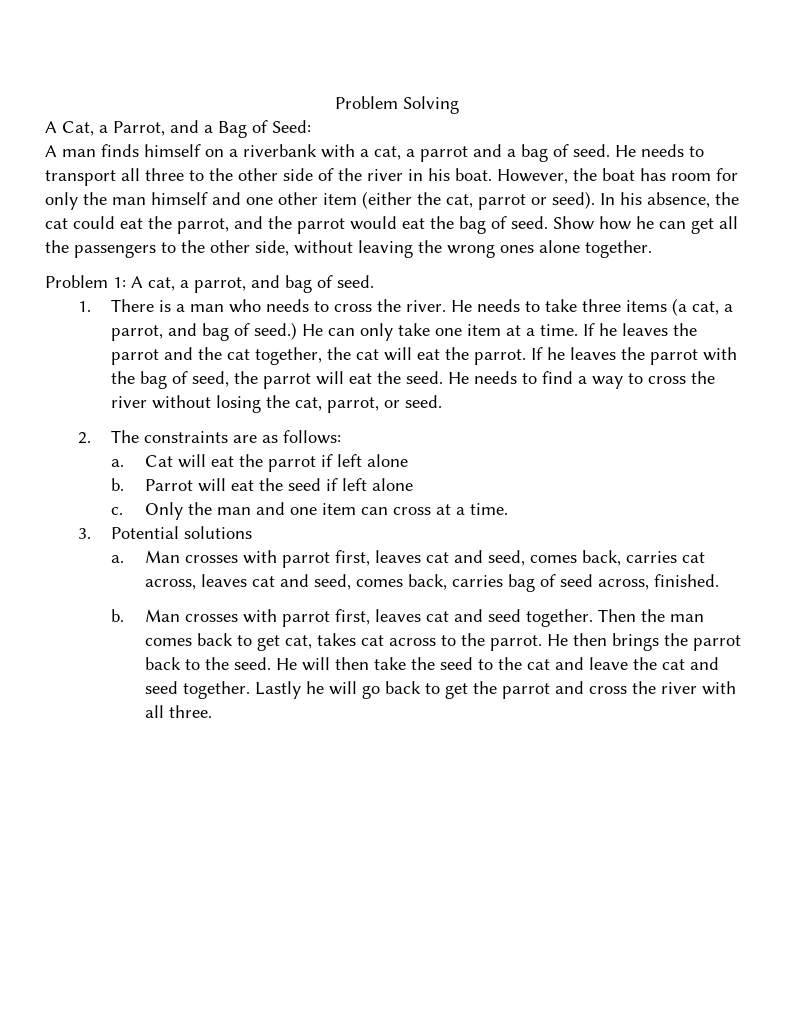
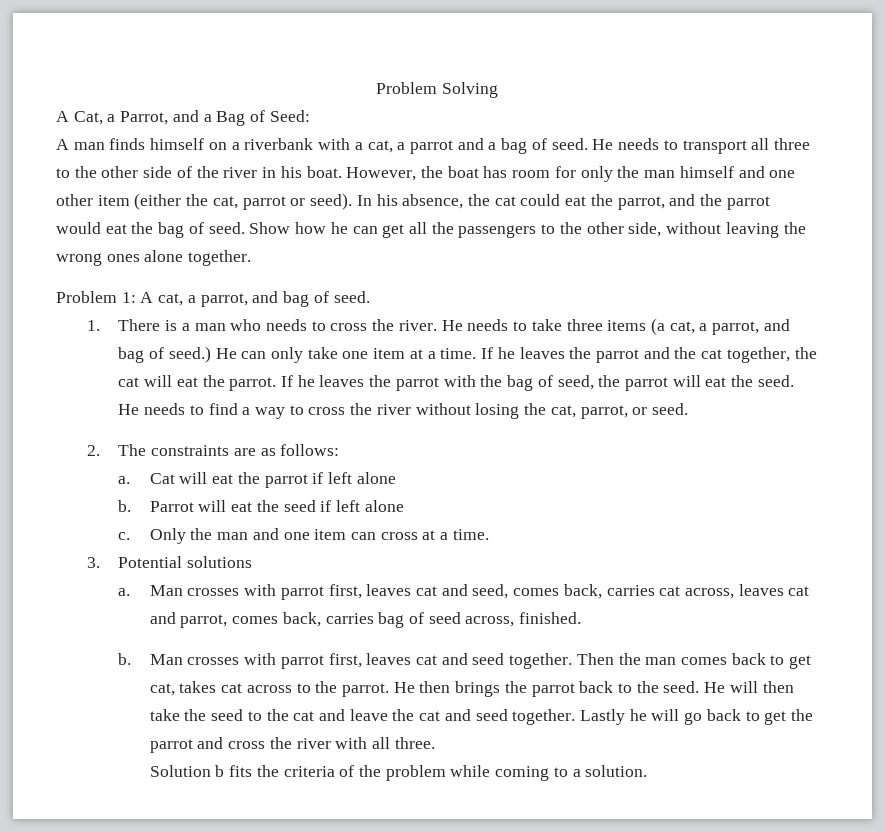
- Man crosses with parrot first, leaves cat and seed, comes back, carries cat across, leaves cat and seed, comes back, carries bag of seed across, finished.
+ Man crosses with parrot first, leaves cat and seed, comes back, carries cat across, leaves cat and parrot, comes back, carries bag of seed across, finished.
+ Solution b fits the criteria of the problem while coming to a solution.

